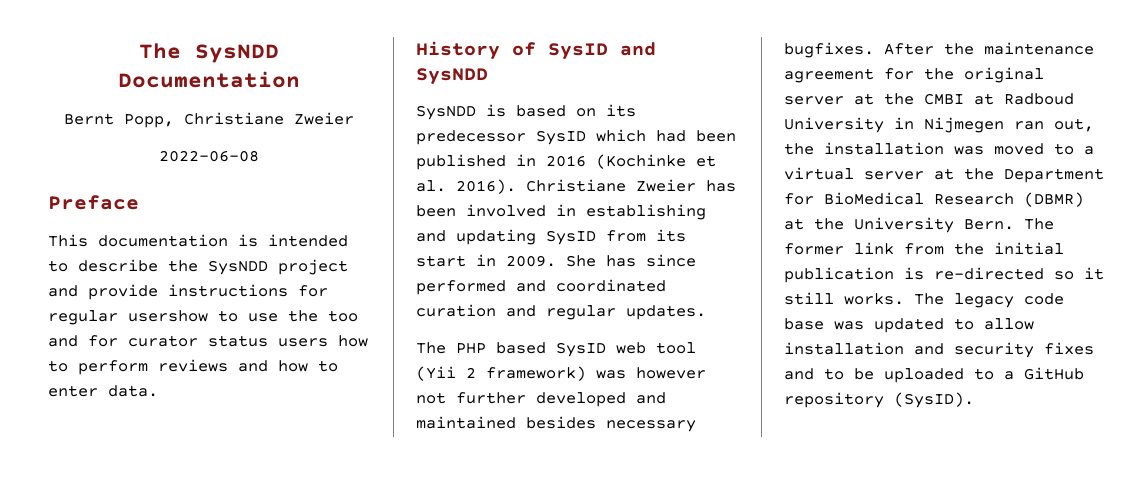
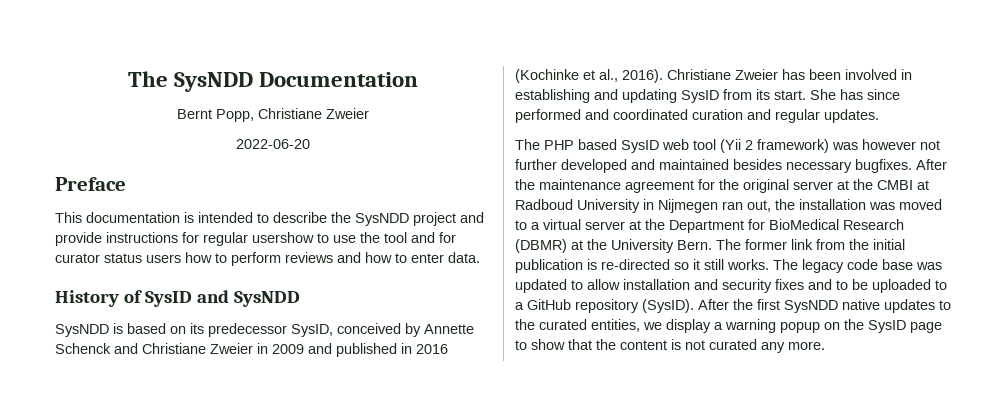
- 2022-06-08
+ 2022-06-20
- This documentation is intended to describe the SysNDD project and provide instructions for regular usershow to use the too and for curator status users how to perform reviews and how to enter data.
+ This documentation is intended to describe the SysNDD project and provide instructions for regular usershow to use the tool and for curator status users how to perform reviews and how to enter data.
- SysNDD is based on its predecessor SysID which had been published in 2016 (Kochinke et al. 2016).
+ SysNDD is based on its predecessor SysID, conceived by Annette Schenck and Christiane Zweier in 2009 and published in 2016 (Kochinke et al., 2016).
- Christiane Zweier has been involved in establishing and updating SysID from its start in 2009.
+ Christiane Zweier has been involved in establishing and updating SysID from its start.
+ After the first SysNDD native updates to the curated entities, we display a warning popup on the SysID page to show that the content is not curated any more.

